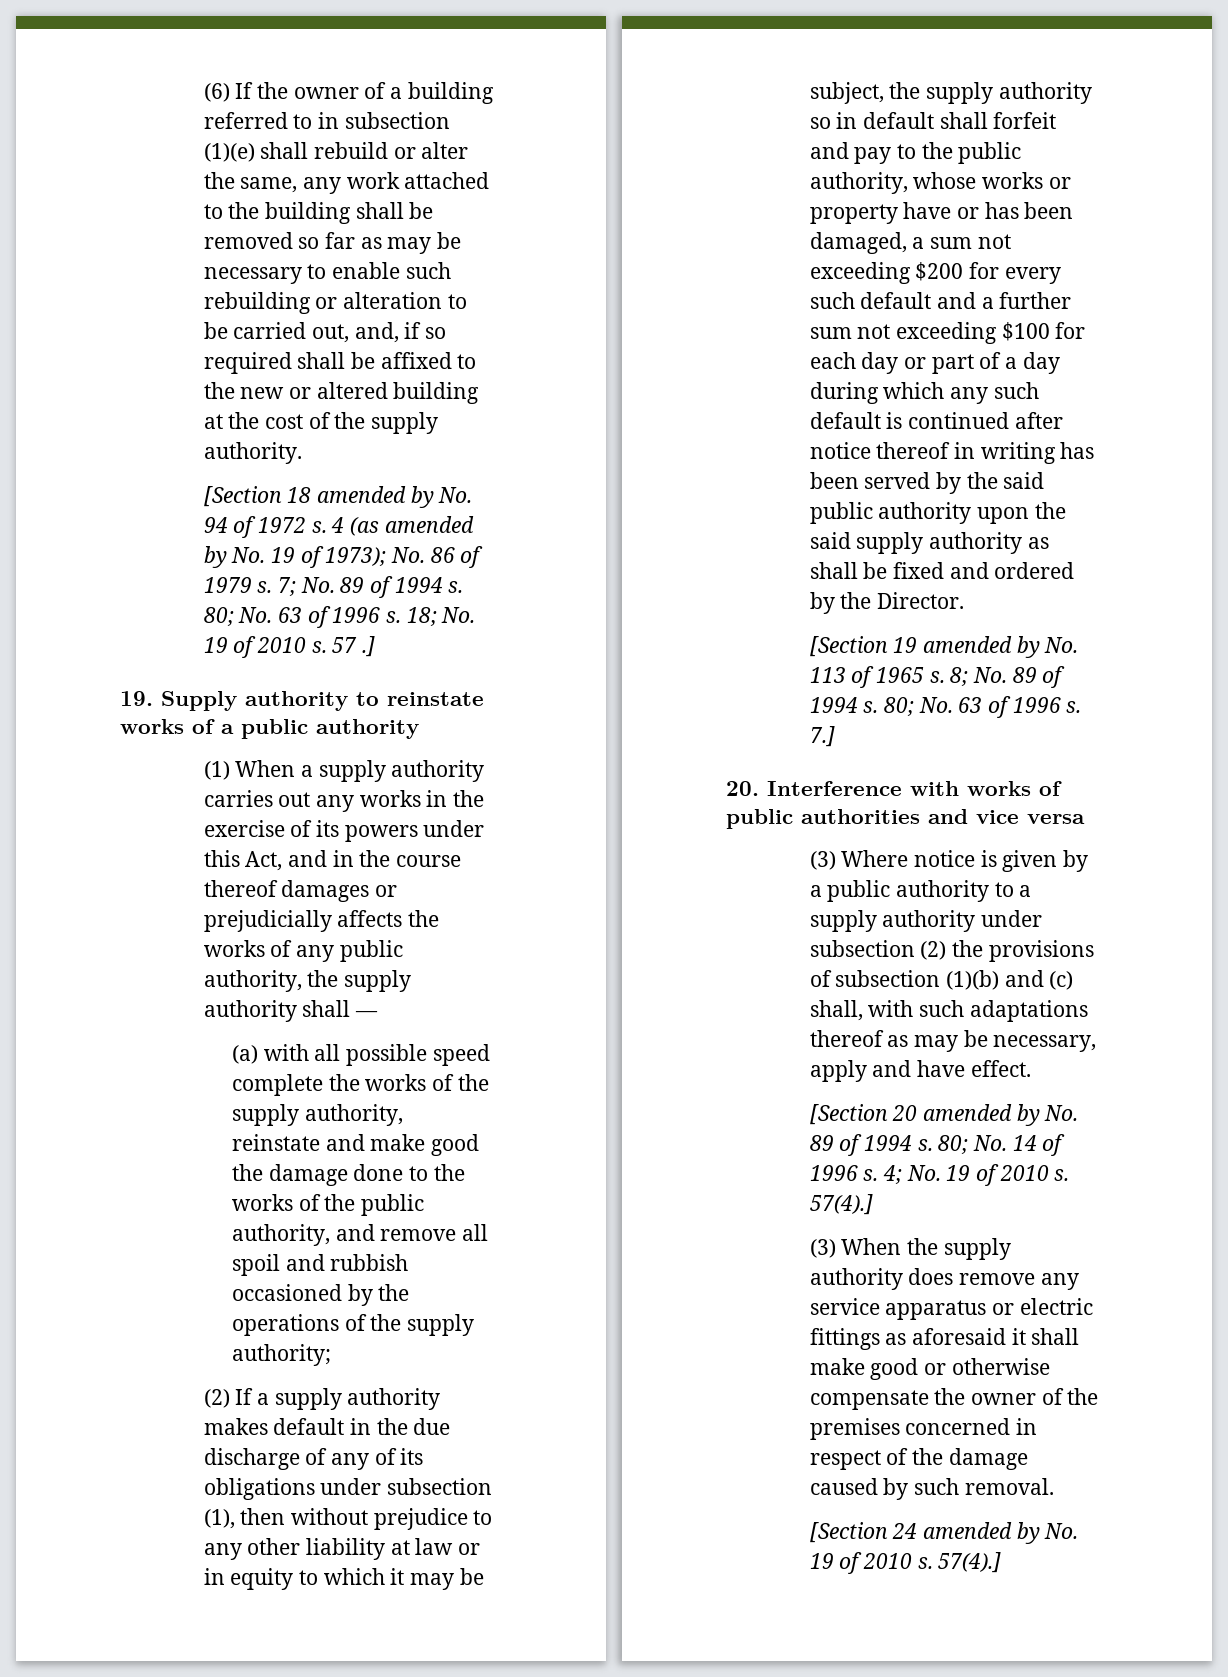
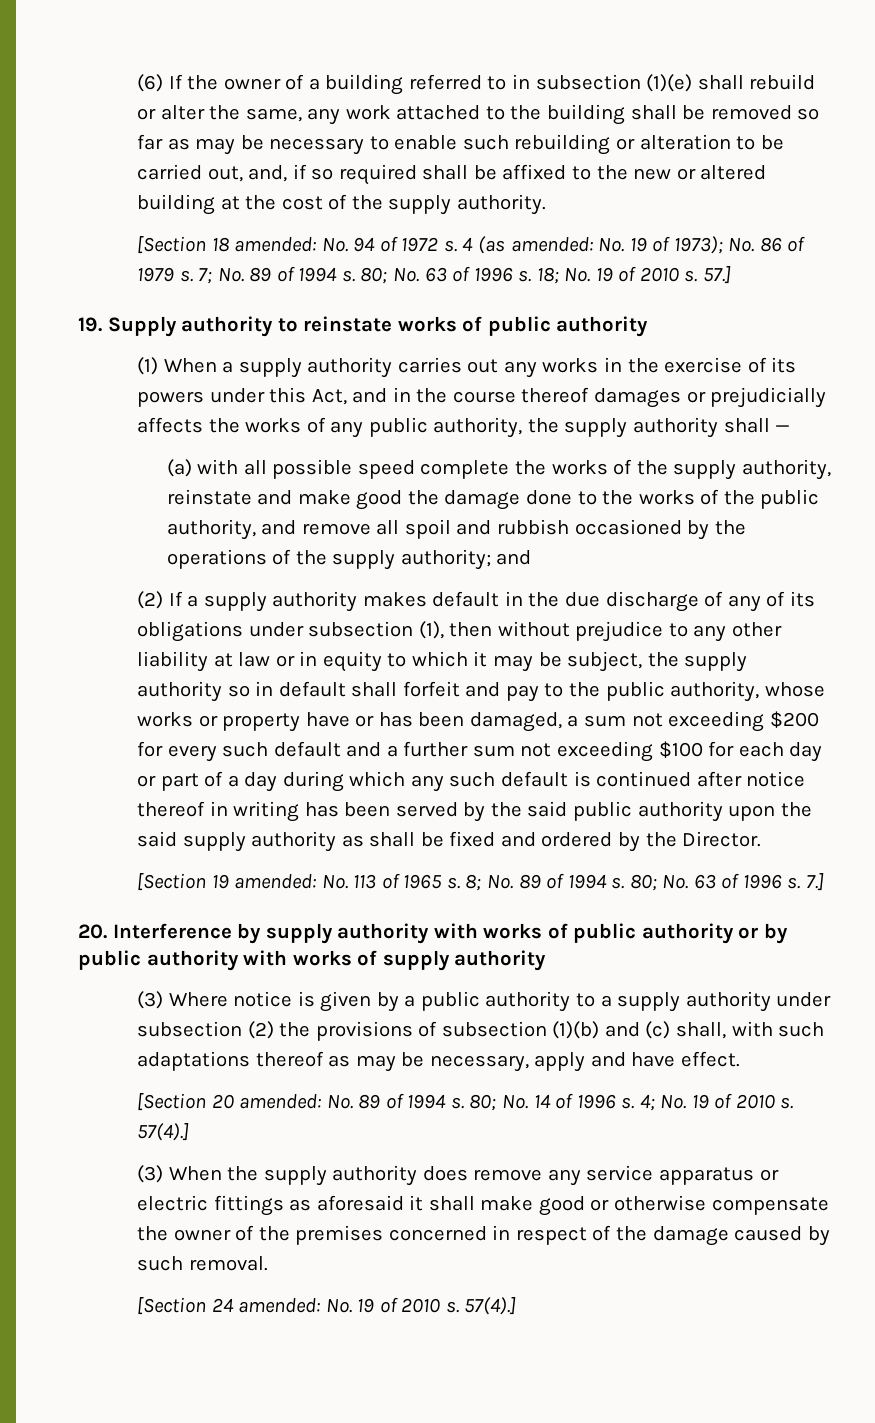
- [Section 18 amended by No. 94 of 1972 s.
+ [Section 18 amended: No. 94 of 1972 s.
- 4 (as amended by No. 19 of 1973); No. 86 of 1979 s.
+ 4 (as amended: No. 19 of 1973); No. 86 of 1979 s.
- 57 .]
+ 57.]
- 19. Supply authority to reinstate works of a public authority
+ 19. Supply authority to reinstate works of public authority
- (a) with all possible speed complete the works of the supply authority, reinstate and make good the damage done to the works of the public authority, and remove all spoil and rubbish occasioned by the operations of the supply authority;
+ (a) with all possible speed complete the works of the supply authority, reinstate and make good the damage done to the works of the public authority, and remove all spoil and rubbish occasioned by the operations of the supply authority; and
- [Section 19 amended by No. 113 of 1965 s.
+ [Section 19 amended: No. 113 of 1965 s.
- 20. Interference with works of public authorities and vice versa
+ 20. Interference by supply authority with works of public authority or by public authority with works of supply authority
- [Section 20 amended by No. 89 of 1994 s.
+ [Section 20 amended: No. 89 of 1994 s.
- [Section 24 amended by No. 19 of 2010 s.
+ [Section 24 amended: No. 19 of 2010 s.

